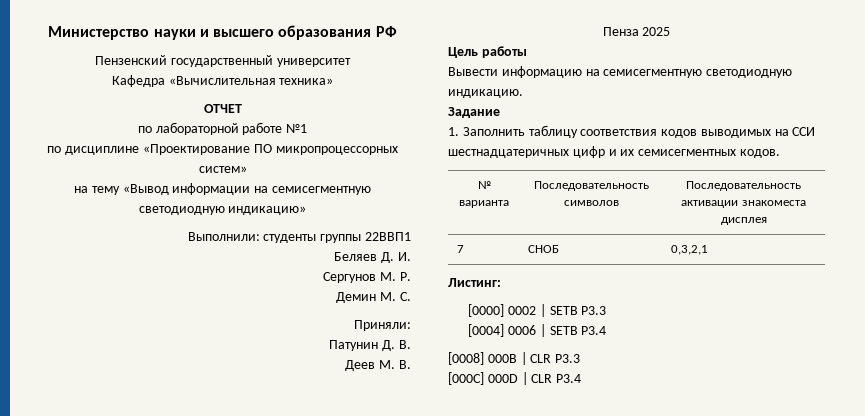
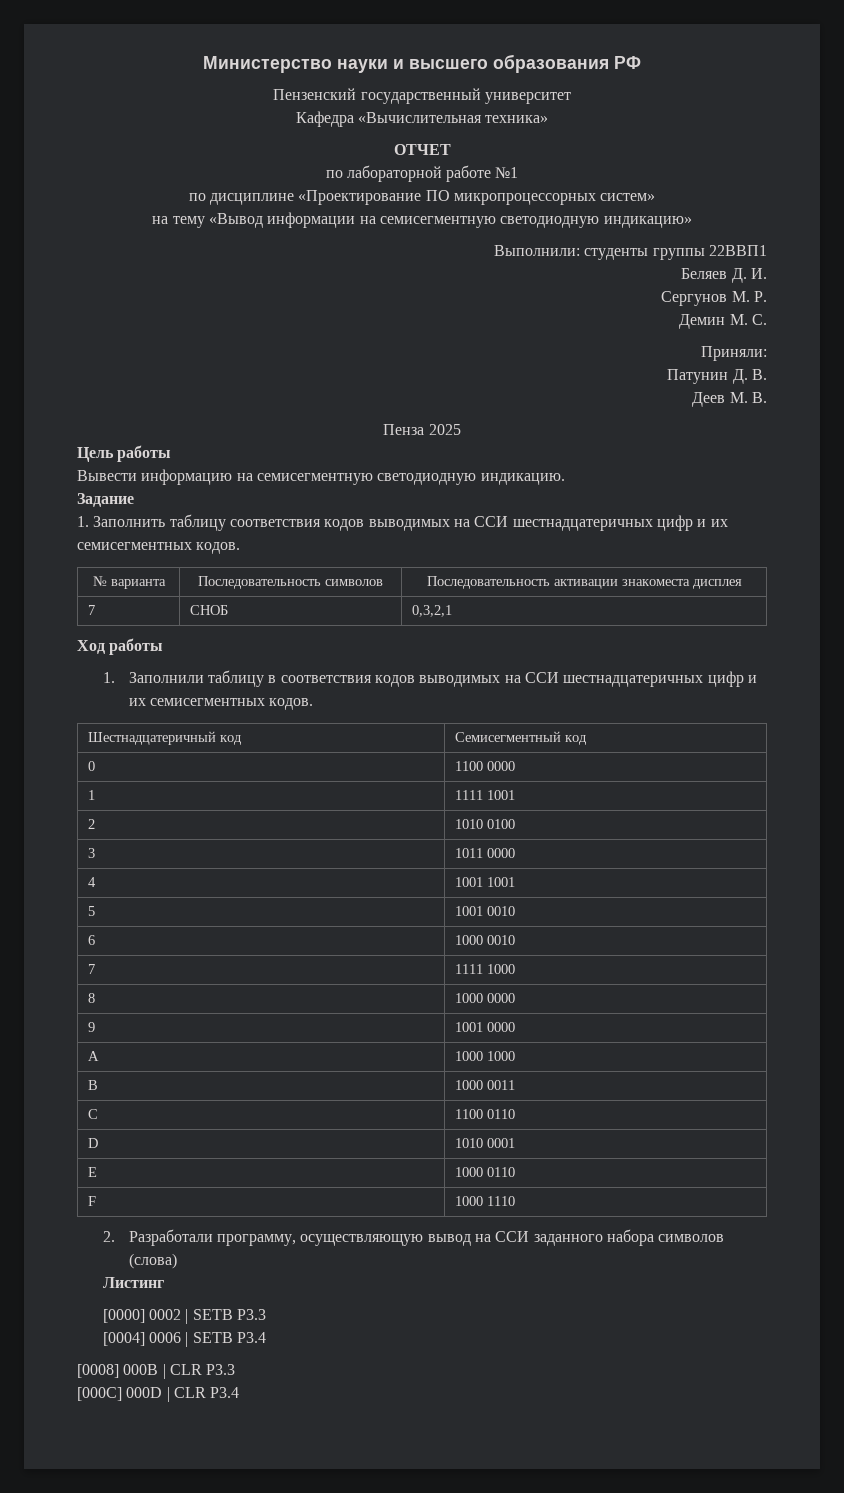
- Листинг:
+ Ход работы
+ 1. Заполнили таблицу в соответствия кодов выводимых на ССИ шестнадцатеричных цифр и их семисегментных кодов.
+ Шестнадцатеричный код | Семисегментный код
+ 0 | 1100 0000
+ 1 | 1111 1001
+ 2 | 1010 0100
+ 3 | 1011 0000
+ 4 | 1001 1001
+ 5 | 1001 0010
+ 6 | 1000 0010
+ 7 | 1111 1000
+ 8 | 1000 0000
+ 9 | 1001 0000
+ A | 1000 1000
+ B | 1000 0011
+ C | 1100 0110
+ D | 1010 0001
+ E | 1000 0110
+ F | 1000 1110
+ 2. Разработали программу, осуществляющую вывод на ССИ заданного набора символов (слова)
+ Листинг

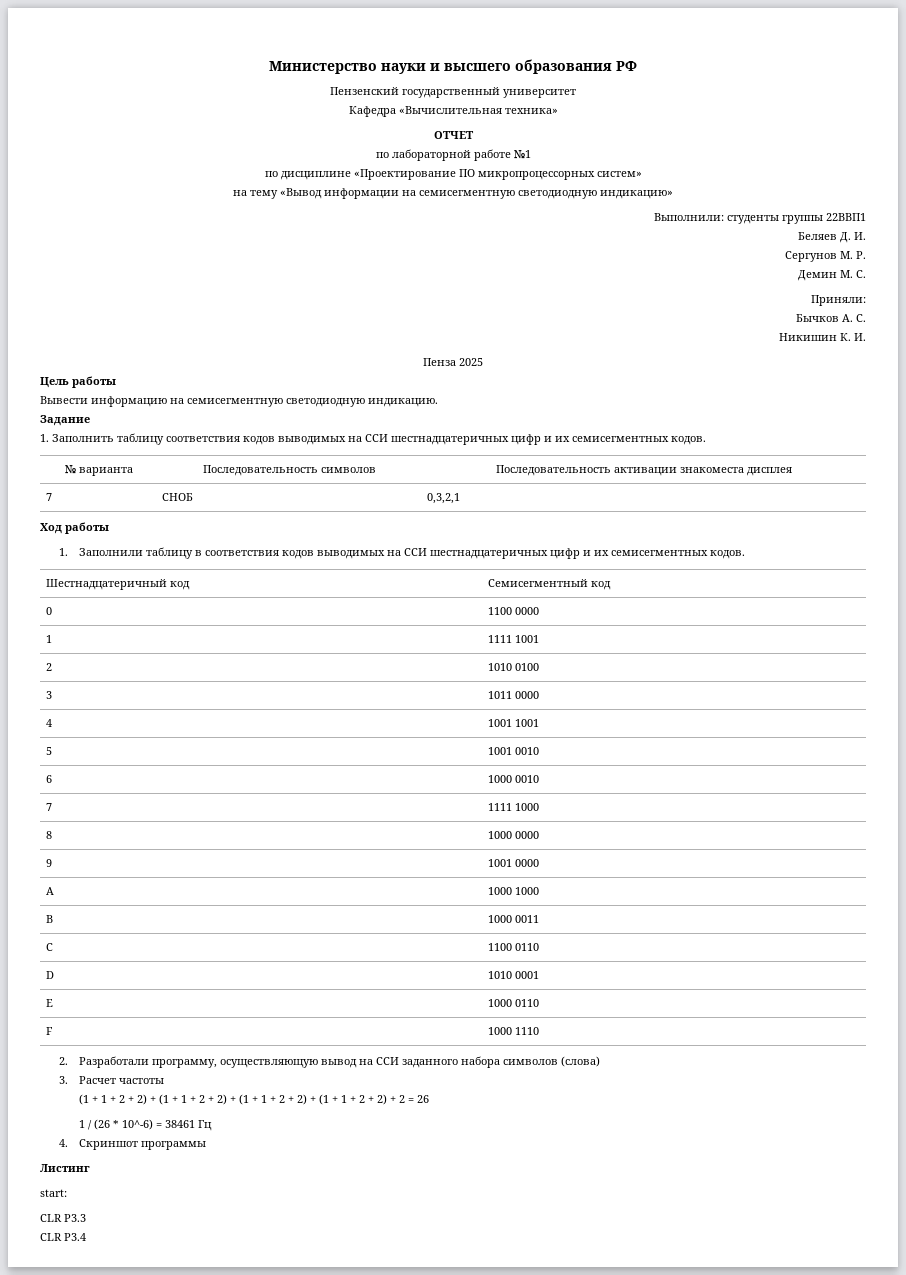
- Патунин Д. В.
- Деев М. В.
+ Бычков А. С.
+ Никишин К. И.
+ 3. Расчет частоты
+ (1 + 1 + 2 + 2) + (1 + 1 + 2 + 2) + (1 + 1 + 2 + 2) + (1 + 1 + 2 + 2) + 2 = 26
+ 1 / (26 * 10^-6) = 38461 Гц
+ 4. Скриншот программы
  Листинг
- [0000] 0002 | SETB P3.3
- [0004] 0006 | SETB P3.4
- [0008] 000B | CLR P3.3
+ start:
+ CLR P3.3
- [000C] 000D | CLR P3.4
+ CLR P3.4

